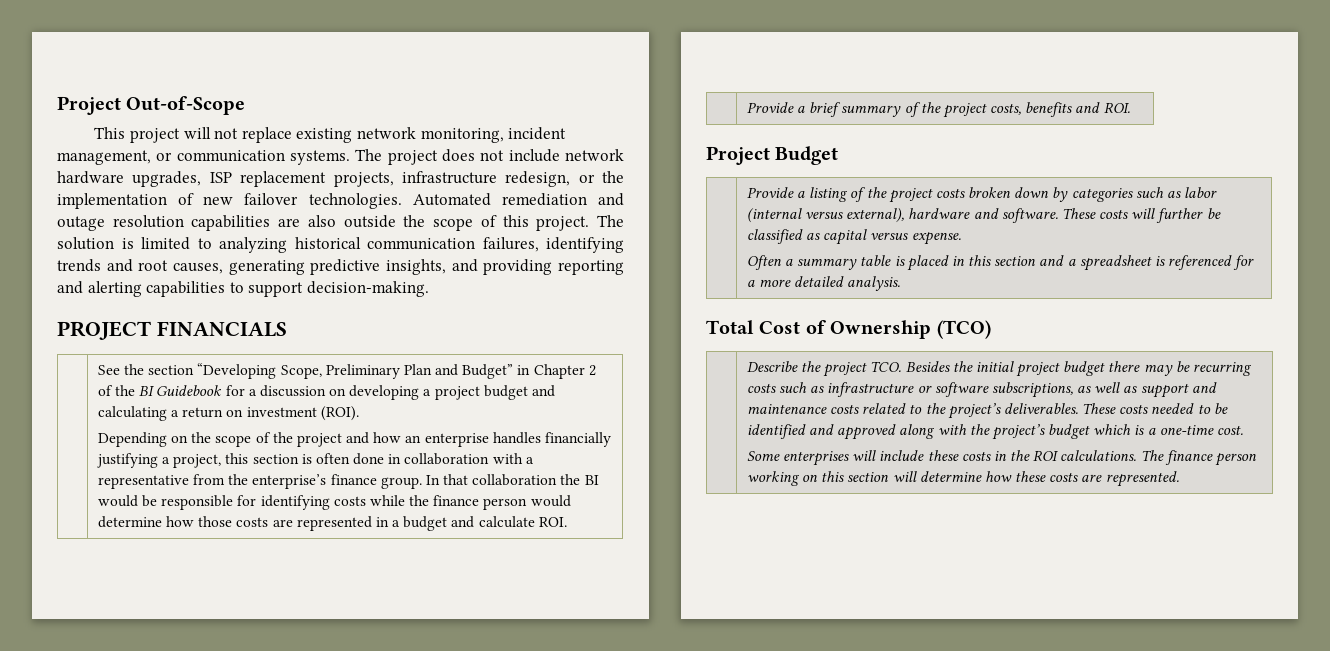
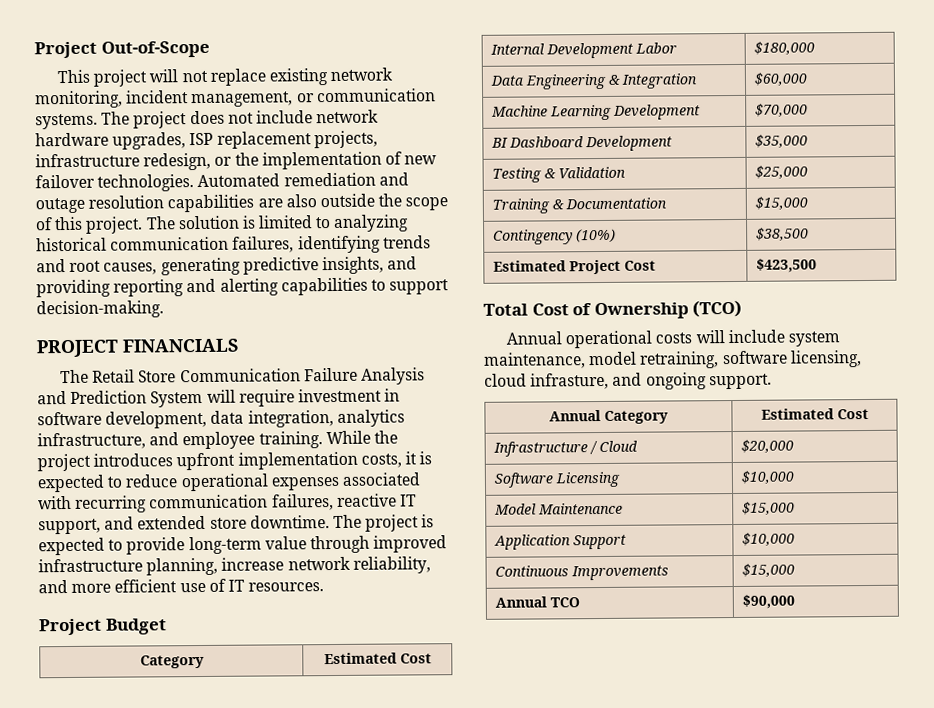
- See the section “Developing Scope, Preliminary Plan and Budget” in Chapter 2 of the BI Guidebook for a discussion on developing a project budget and calculating a return on investment (ROI).
- Depending on the scope of the project and how an enterprise handles financially justifying a project, this section is often done in collaboration with a representative from the enterprise’s finance group. In that collaboration the BI would be responsible for identifying costs while the finance person would determine how those costs are represented in a budget and calculate ROI.
- | Provide a brief summary of the project costs, benefits and ROI.
+ The Retail Store Communication Failure Analysis and Prediction System will require investment in software development, data integration, analytics infrastructure, and employee training. While the project introduces upfront implementation costs, it is expected to reduce operational expenses associated with recurring communication failures, reactive IT support, and extended store downtime. The project is expected to provide long-term value through improved infrastructure planning, increase network reliability, and more efficient use of IT resources.
  Project Budget
- | Provide a listing of the project costs broken down by categories such as labor (internal versus external), hardware and software. These costs will further be classified as capital versus expense.
- Often a summary table is placed in this section and a spreadsheet is referenced for a more detailed analysis.
+ Category | Estimated Cost
+ Internal Development Labor | $180,000
+ Data Engineering & Integration | $60,000
+ Machine Learning Development | $70,000
+ BI Dashboard Development | $35,000
+ Testing & Validation | $25,000
+ Training & Documentation | $15,000
+ Contingency (10%) | $38,500
+ Estimated Project Cost | $423,500
- Describe the project TCO. Besides the initial project budget there may be recurring costs such as infrastructure or software subscriptions, as well as support and maintenance costs related to the project’s deliverables. These costs needed to be identified and approved along with the project’s budget which is a one-time cost.
- Some enterprises will include these costs in the ROI calculations. The finance person working on this section will determine how these costs are represented.
+ Annual operational costs will include system maintenance, model retraining, software licensing, cloud infrasture, and ongoing support.
+ Annual Category | Estimated Cost
+ Infrastructure / Cloud | $20,000
+ Software Licensing | $10,000
+ Model Maintenance | $15,000
+ Application Support | $10,000
+ Continuous Improvements | $15,000
+ Annual TCO | $90,000

